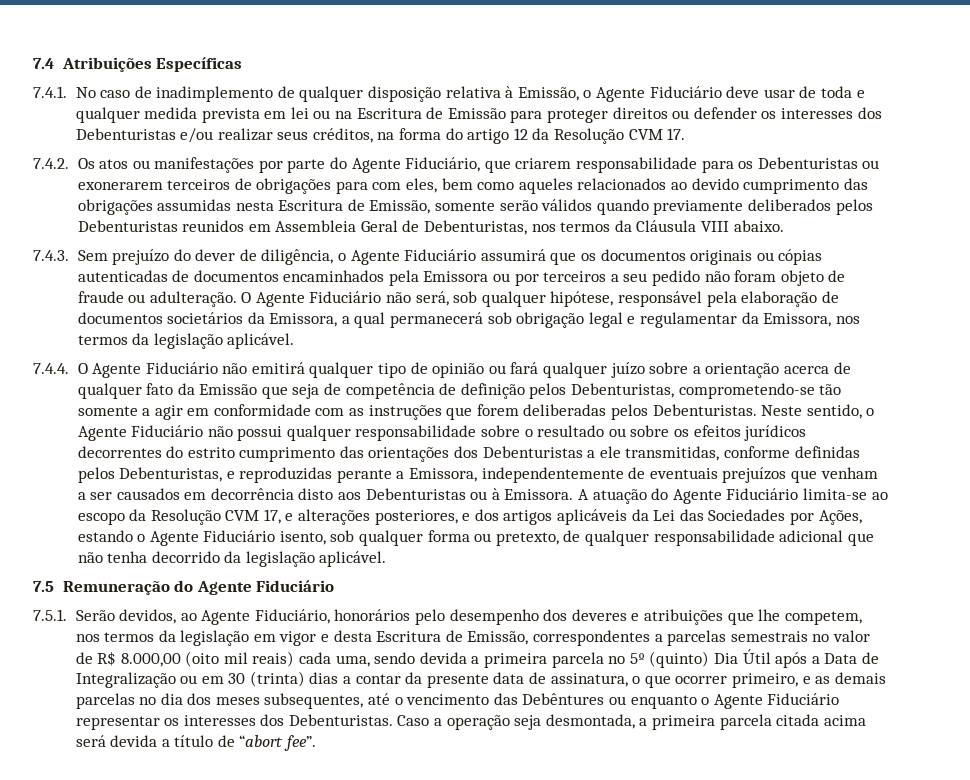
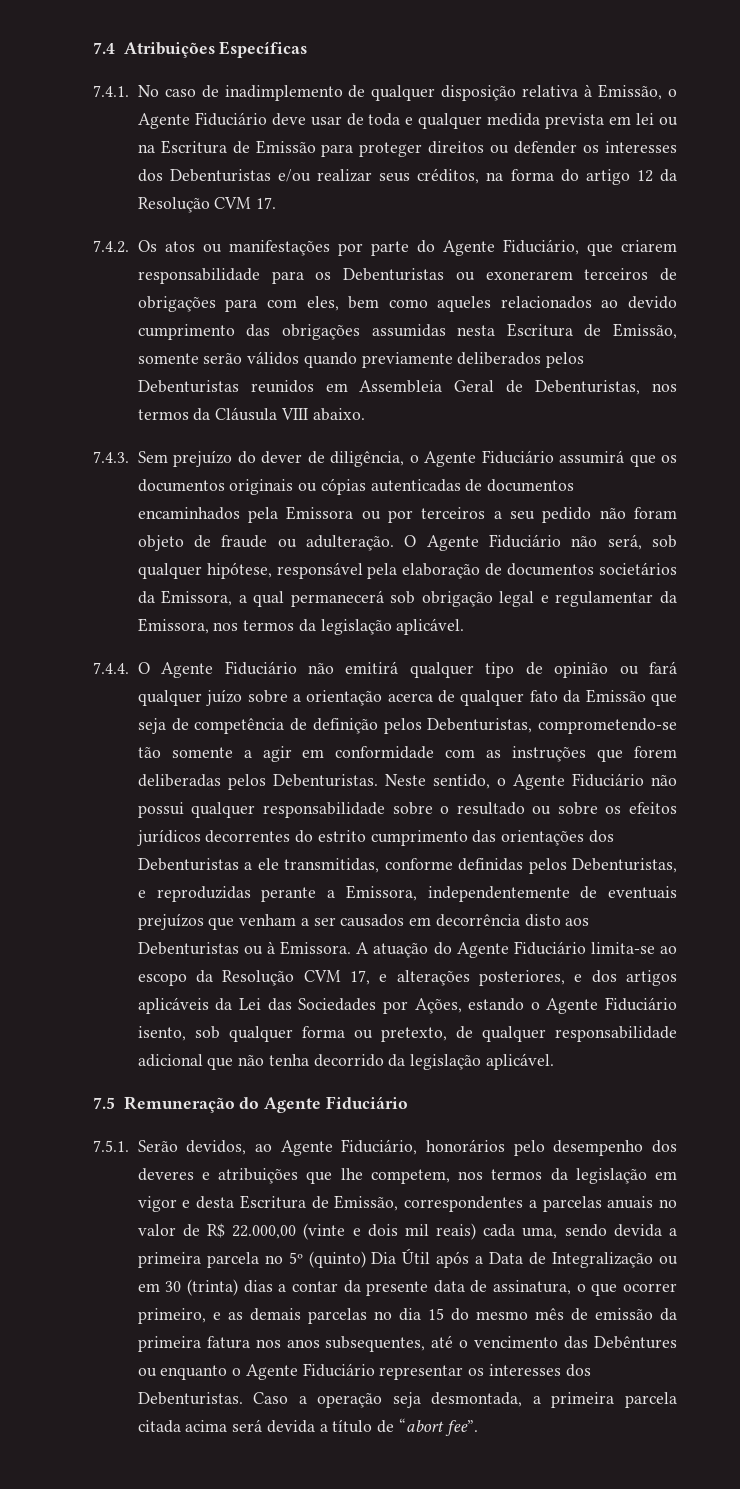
- 7.5.1. Serão devidos, ao Agente Fiduciário, honorários pelo desempenho dos deveres e atribuições que lhe competem, nos termos da legislação em vigor e desta Escritura de Emissão, correspondentes a parcelas semestrais no valor de R$ 8.000,00 (oito mil reais) cada uma, sendo devida a primeira parcela no 5º (quinto) Dia Útil após a Data de Integralização ou em 30 (trinta) dias a contar da presente data de assinatura, o que ocorrer primeiro, e as demais parcelas no dia dos meses subsequentes, até o vencimento das Debêntures ou enquanto o Agente Fiduciário representar os interesses dos Debenturistas.
+ 7.5.1. Serão devidos, ao Agente Fiduciário, honorários pelo desempenho dos deveres e atribuições que lhe competem, nos termos da legislação em vigor e desta Escritura de Emissão, correspondentes a parcelas anuais no valor de R$ 22.000,00 (vinte e dois mil reais) cada uma, sendo devida a primeira parcela no 5º (quinto) Dia Útil após a Data de Integralização ou em 30 (trinta) dias a contar da presente data de assinatura, o que ocorrer primeiro, e as demais parcelas no dia 15 do mesmo mês de emissão da primeira fatura nos anos subsequentes, até o vencimento das Debêntures ou enquanto o Agente Fiduciário representar os interesses dos Debenturistas.

